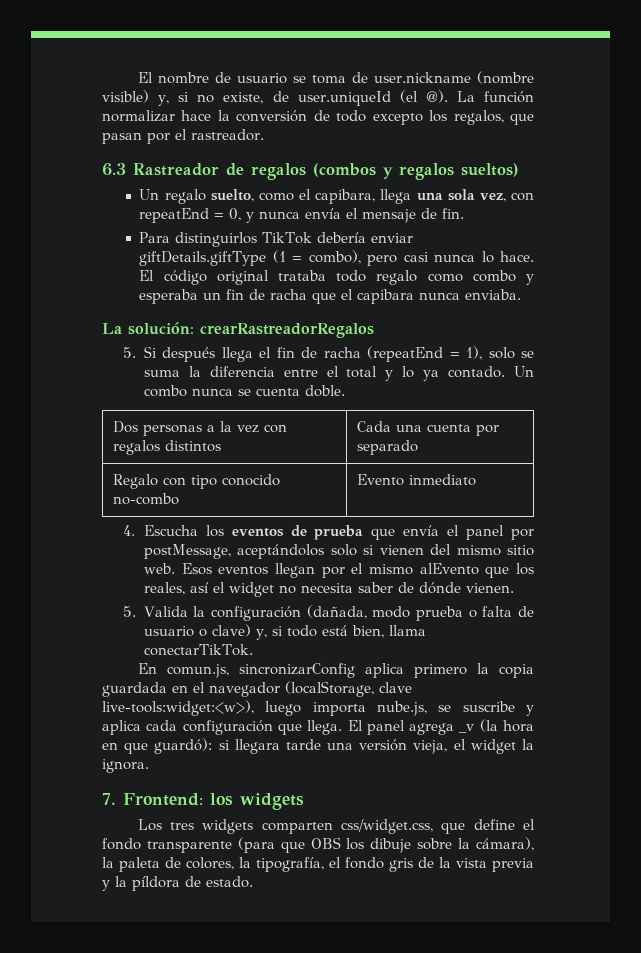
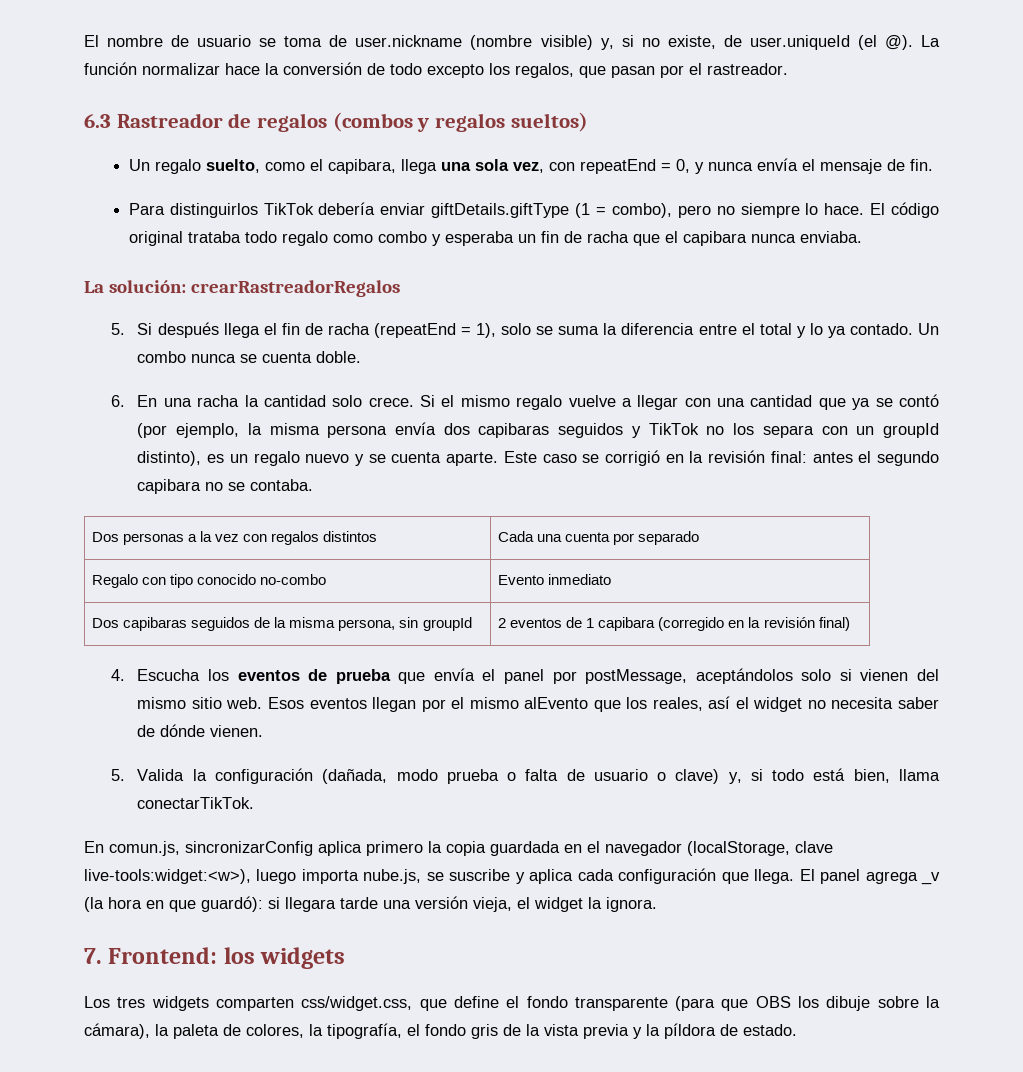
- Para distinguirlos TikTok debería enviar giftDetails.giftType (1 = combo), pero casi nunca lo hace.
+ Para distinguirlos TikTok debería enviar giftDetails.giftType (1 = combo), pero no siempre lo hace.
+ 6. En una racha la cantidad solo crece. Si el mismo regalo vuelve a llegar con una cantidad que ya se contó (por ejemplo, la misma persona envía dos capibaras seguidos y TikTok no los separa con un groupId distinto), es un regalo nuevo y se cuenta aparte. Este caso se corrigió en la revisión final: antes el segundo capibara no se contaba.
+ Dos capibaras seguidos de la misma persona, sin groupId | 2 eventos de 1 capibara (corregido en la revisión final)

